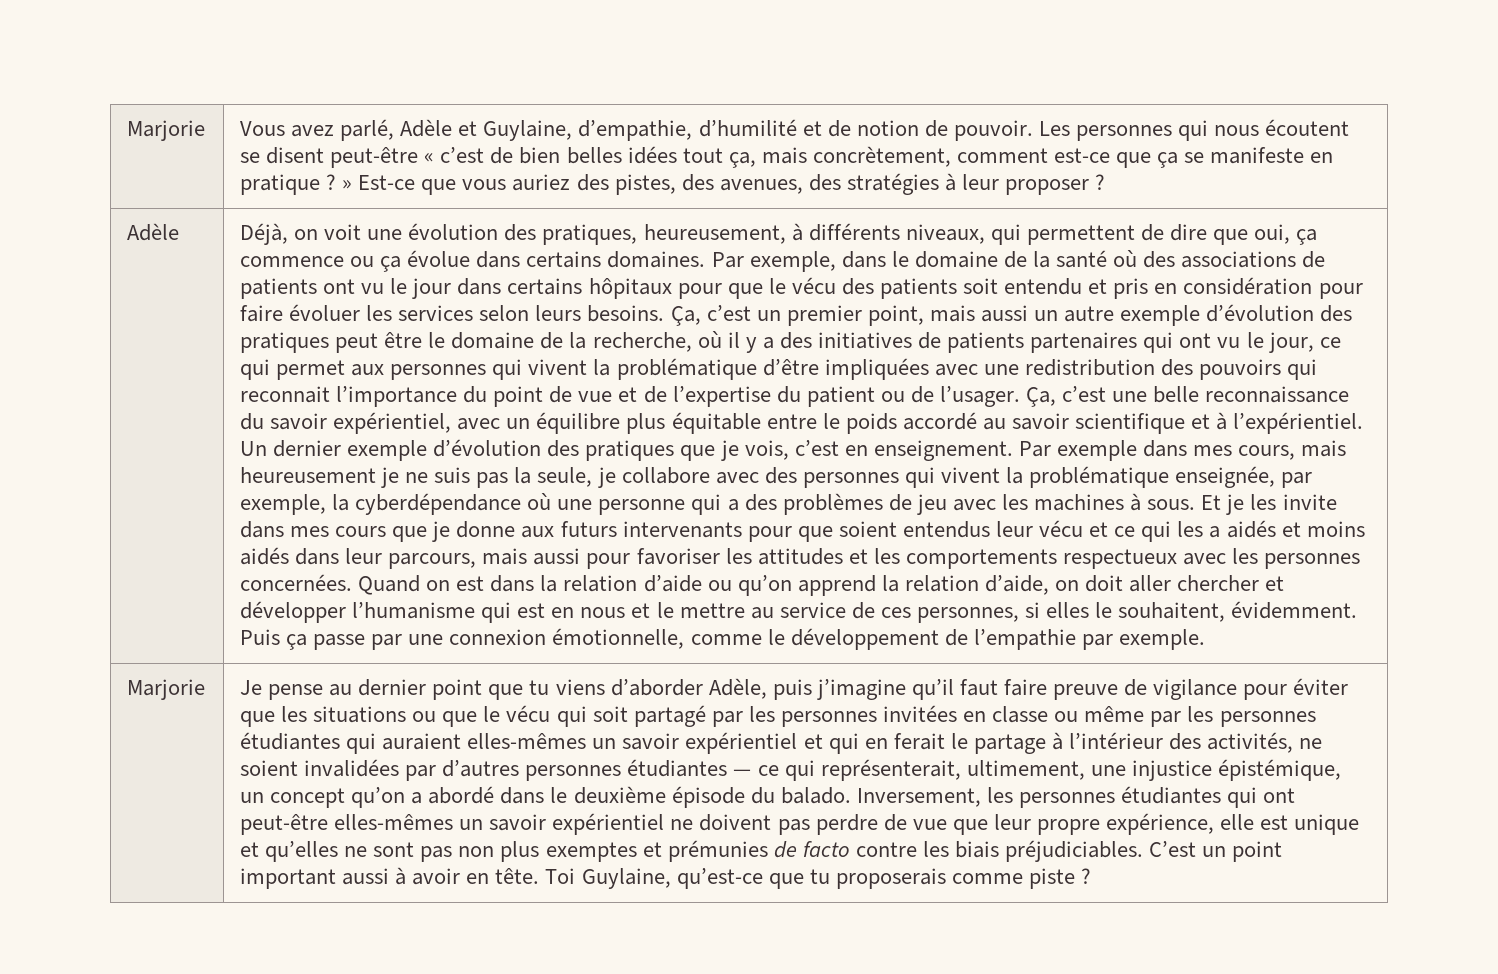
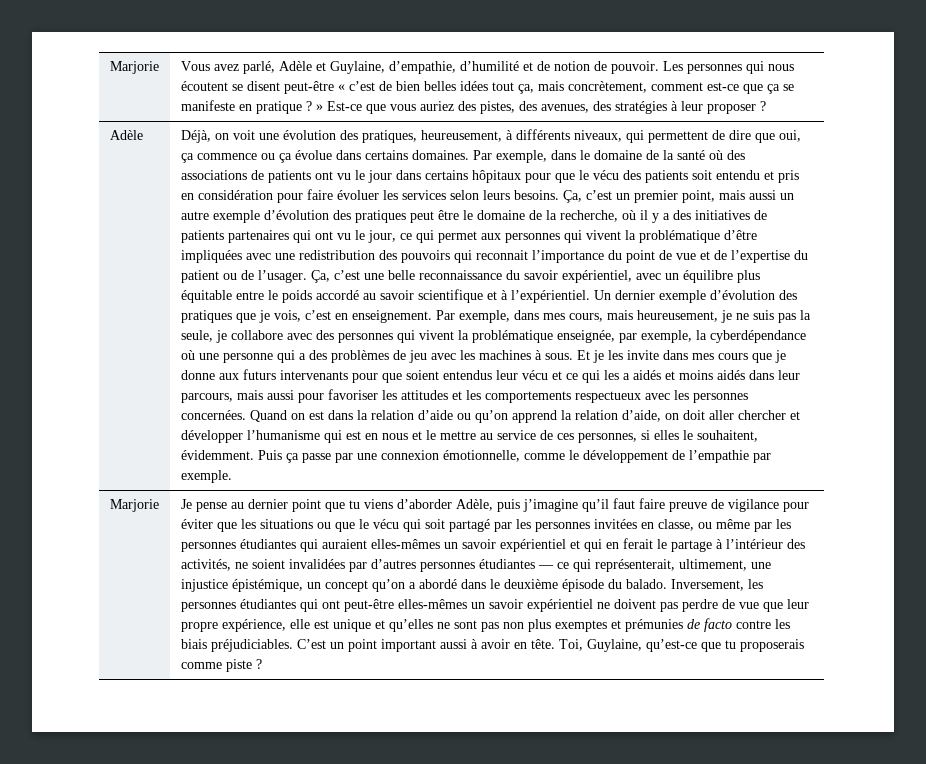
- Par exemple dans mes cours, mais heureusement je ne suis pas la seule, je collabore avec des personnes qui vivent la problématique enseignée, par exemple, la cyberdépendance où une personne qui a des problèmes de jeu avec les machines à sous.
+ Par exemple, dans mes cours, mais heureusement, je ne suis pas la seule, je collabore avec des personnes qui vivent la problématique enseignée, par exemple, la cyberdépendance où une personne qui a des problèmes de jeu avec les machines à sous.
- Je pense au dernier point que tu viens d’aborder Adèle, puis j’imagine qu’il faut faire preuve de vigilance pour éviter que les situations ou que le vécu qui soit partagé par les personnes invitées en classe ou même par les personnes étudiantes qui auraient elles-mêmes un savoir expérientiel et qui en ferait le partage à l’intérieur des activités, ne soient invalidées par d’autres personnes étudiantes — ce qui représenterait, ultimement, une injustice épistémique, un concept qu’on a abordé dans le deuxième épisode du balado.
+ Je pense au dernier point que tu viens d’aborder Adèle, puis j’imagine qu’il faut faire preuve de vigilance pour éviter que les situations ou que le vécu qui soit partagé par les personnes invitées en classe, ou même par les personnes étudiantes qui auraient elles-mêmes un savoir expérientiel et qui en ferait le partage à l’intérieur des activités, ne soient invalidées par d’autres personnes étudiantes — ce qui représenterait, ultimement, une injustice épistémique, un concept qu’on a abordé dans le deuxième épisode du balado.
- Toi Guylaine, qu’est-ce que tu proposerais comme piste ?
+ Toi, Guylaine, qu’est-ce que tu proposerais comme piste ?

